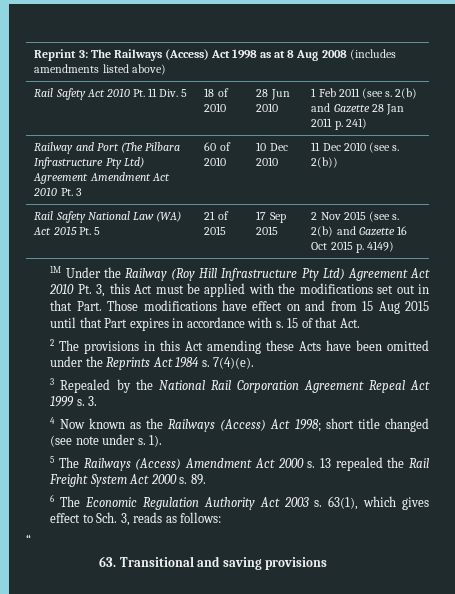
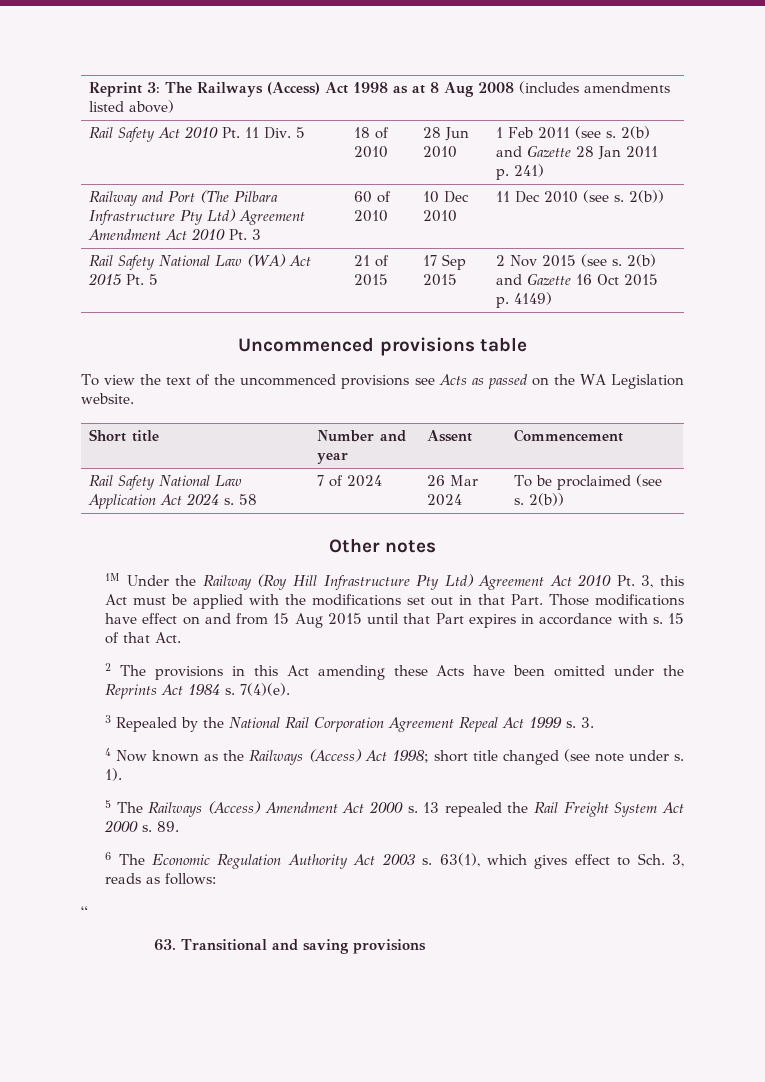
+ Uncommenced provisions table
+ To view the text of the uncommenced provisions see Acts as passed on the WA Legislation website.
+ Short title | Number and year | Assent | Commencement
+ Rail Safety National Law Application Act 2024 s. 58 | 7 of 2024 | 26 Mar 2024 | To be proclaimed (see s. 2(b))
+ Other notes

